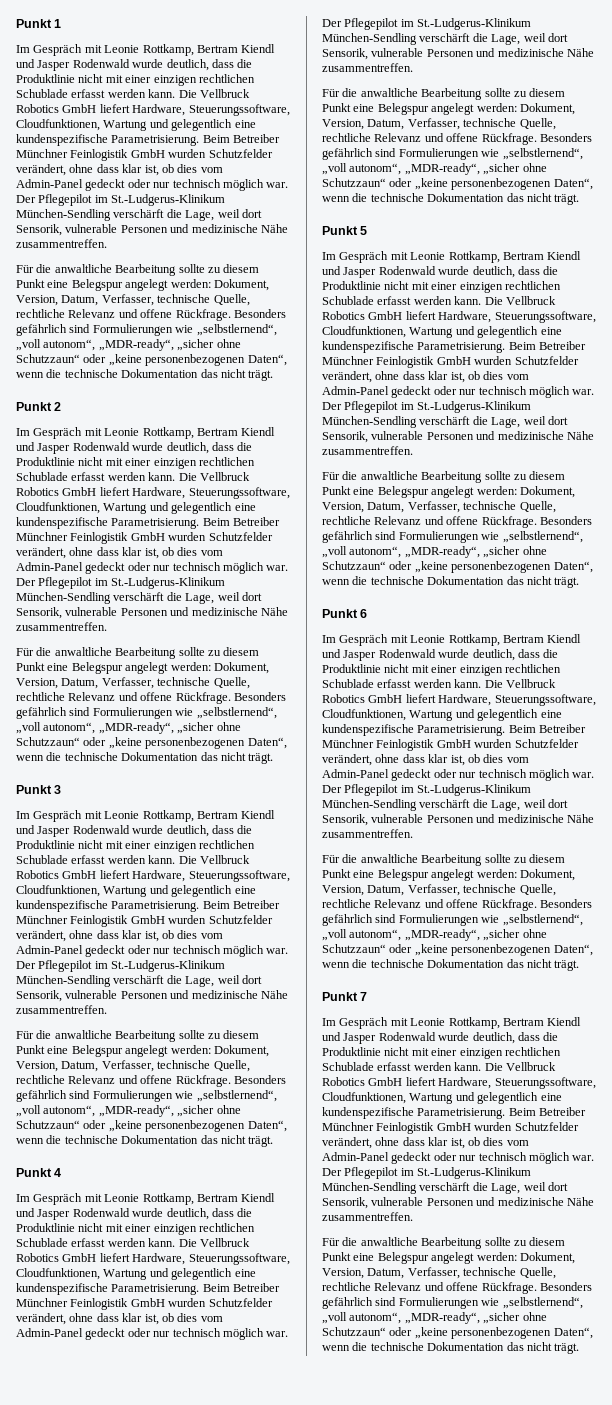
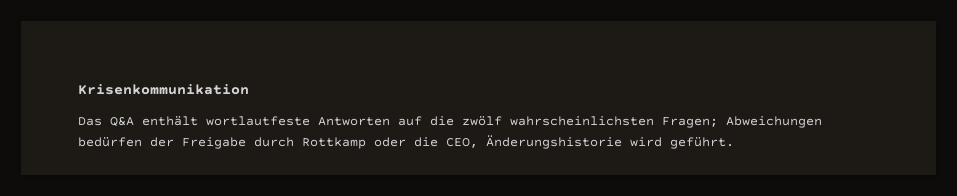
- Punkt 1
- Im Gespräch mit Leonie Rottkamp, Bertram Kiendl und Jasper Rodenwald wurde deutlich, dass die Produktlinie nicht mit einer einzigen rechtlichen Schublade erfasst werden kann. Die Vellbruck Robotics GmbH liefert Hardware, Steuerungssoftware, Cloudfunktionen, Wartung und gelegentlich eine kundenspezifische Parametrisierung. Beim Betreiber Münchner Feinlogistik GmbH wurden Schutzfelder verändert, ohne dass klar ist, ob dies vom Admin-Panel gedeckt oder nur technisch möglich war. Der Pflegepilot im St.-Ludgerus-Klinikum München-Sendling verschärft die Lage, weil dort Sensorik, vulnerable Personen und medizinische Nähe zusammentreffen.
- Für die anwaltliche Bearbeitung sollte zu diesem Punkt eine Belegspur angelegt werden: Dokument, Version, Datum, Verfasser, technische Quelle, rechtliche Relevanz und offene Rückfrage. Besonders gefährlich sind Formulierungen wie „selbstlernend“, „voll autonom“, „MDR-ready“, „sicher ohne Schutzzaun“ oder „keine personenbezogenen Daten“, wenn die technische Dokumentation das nicht trägt.
- Punkt 2
- Im Gespräch mit Leonie Rottkamp, Bertram Kiendl und Jasper Rodenwald wurde deutlich, dass die Produktlinie nicht mit einer einzigen rechtlichen Schublade erfasst werden kann. Die Vellbruck Robotics GmbH liefert Hardware, Steuerungssoftware, Cloudfunktionen, Wartung und gelegentlich eine kundenspezifische Parametrisierung. Beim Betreiber Münchner Feinlogistik GmbH wurden Schutzfelder verändert, ohne dass klar ist, ob dies vom Admin-Panel gedeckt oder nur technisch möglich war. Der Pflegepilot im St.-Ludgerus-Klinikum München-Sendling verschärft die Lage, weil dort Sensorik, vulnerable Personen und medizinische Nähe zusammentreffen.
- Für die anwaltliche Bearbeitung sollte zu diesem Punkt eine Belegspur angelegt werden: Dokument, Version, Datum, Verfasser, technische Quelle, rechtliche Relevanz und offene Rückfrage. Besonders gefährlich sind Formulierungen wie „selbstlernend“, „voll autonom“, „MDR-ready“, „sicher ohne Schutzzaun“ oder „keine personenbezogenen Daten“, wenn die technische Dokumentation das nicht trägt.
- Punkt 3
- Im Gespräch mit Leonie Rottkamp, Bertram Kiendl und Jasper Rodenwald wurde deutlich, dass die Produktlinie nicht mit einer einzigen rechtlichen Schublade erfasst werden kann. Die Vellbruck Robotics GmbH liefert Hardware, Steuerungssoftware, Cloudfunktionen, Wartung und gelegentlich eine kundenspezifische Parametrisierung. Beim Betreiber Münchner Feinlogistik GmbH wurden Schutzfelder verändert, ohne dass klar ist, ob dies vom Admin-Panel gedeckt oder nur technisch möglich war. Der Pflegepilot im St.-Ludgerus-Klinikum München-Sendling verschärft die Lage, weil dort Sensorik, vulnerable Personen und medizinische Nähe zusammentreffen.
- Für die anwaltliche Bearbeitung sollte zu diesem Punkt eine Belegspur angelegt werden: Dokument, Version, Datum, Verfasser, technische Quelle, rechtliche Relevanz und offene Rückfrage. Besonders gefährlich sind Formulierungen wie „selbstlernend“, „voll autonom“, „MDR-ready“, „sicher ohne Schutzzaun“ oder „keine personenbezogenen Daten“, wenn die technische Dokumentation das nicht trägt.
- Punkt 4
- Im Gespräch mit Leonie Rottkamp, Bertram Kiendl und Jasper Rodenwald wurde deutlich, dass die Produktlinie nicht mit einer einzigen rechtlichen Schublade erfasst werden kann. Die Vellbruck Robotics GmbH liefert Hardware, Steuerungssoftware, Cloudfunktionen, Wartung und gelegentlich eine kundenspezifische Parametrisierung. Beim Betreiber Münchner Feinlogistik GmbH wurden Schutzfelder verändert, ohne dass klar ist, ob dies vom Admin-Panel gedeckt oder nur technisch möglich war. Der Pflegepilot im St.-Ludgerus-Klinikum München-Sendling verschärft die Lage, weil dort Sensorik, vulnerable Personen und medizinische Nähe zusammentreffen.
- Für die anwaltliche Bearbeitung sollte zu diesem Punkt eine Belegspur angelegt werden: Dokument, Version, Datum, Verfasser, technische Quelle, rechtliche Relevanz und offene Rückfrage. Besonders gefährlich sind Formulierungen wie „selbstlernend“, „voll autonom“, „MDR-ready“, „sicher ohne Schutzzaun“ oder „keine personenbezogenen Daten“, wenn die technische Dokumentation das nicht trägt.
- Punkt 5
- Im Gespräch mit Leonie Rottkamp, Bertram Kiendl und Jasper Rodenwald wurde deutlich, dass die Produktlinie nicht mit einer einzigen rechtlichen Schublade erfasst werden kann. Die Vellbruck Robotics GmbH liefert Hardware, Steuerungssoftware, Cloudfunktionen, Wartung und gelegentlich eine kundenspezifische Parametrisierung. Beim Betreiber Münchner Feinlogistik GmbH wurden Schutzfelder verändert, ohne dass klar ist, ob dies vom Admin-Panel gedeckt oder nur technisch möglich war. Der Pflegepilot im St.-Ludgerus-Klinikum München-Sendling verschärft die Lage, weil dort Sensorik, vulnerable Personen und medizinische Nähe zusammentreffen.
- Für die anwaltliche Bearbeitung sollte zu diesem Punkt eine Belegspur angelegt werden: Dokument, Version, Datum, Verfasser, technische Quelle, rechtliche Relevanz und offene Rückfrage. Besonders gefährlich sind Formulierungen wie „selbstlernend“, „voll autonom“, „MDR-ready“, „sicher ohne Schutzzaun“ oder „keine personenbezogenen Daten“, wenn die technische Dokumentation das nicht trägt.
- Punkt 6
- Im Gespräch mit Leonie Rottkamp, Bertram Kiendl und Jasper Rodenwald wurde deutlich, dass die Produktlinie nicht mit einer einzigen rechtlichen Schublade erfasst werden kann. Die Vellbruck Robotics GmbH liefert Hardware, Steuerungssoftware, Cloudfunktionen, Wartung und gelegentlich eine kundenspezifische Parametrisierung. Beim Betreiber Münchner Feinlogistik GmbH wurden Schutzfelder verändert, ohne dass klar ist, ob dies vom Admin-Panel gedeckt oder nur technisch möglich war. Der Pflegepilot im St.-Ludgerus-Klinikum München-Sendling verschärft die Lage, weil dort Sensorik, vulnerable Personen und medizinische Nähe zusammentreffen.
- Für die anwaltliche Bearbeitung sollte zu diesem Punkt eine Belegspur angelegt werden: Dokument, Version, Datum, Verfasser, technische Quelle, rechtliche Relevanz und offene Rückfrage. Besonders gefährlich sind Formulierungen wie „selbstlernend“, „voll autonom“, „MDR-ready“, „sicher ohne Schutzzaun“ oder „keine personenbezogenen Daten“, wenn die technische Dokumentation das nicht trägt.
- Punkt 7
- Im Gespräch mit Leonie Rottkamp, Bertram Kiendl und Jasper Rodenwald wurde deutlich, dass die Produktlinie nicht mit einer einzigen rechtlichen Schublade erfasst werden kann. Die Vellbruck Robotics GmbH liefert Hardware, Steuerungssoftware, Cloudfunktionen, Wartung und gelegentlich eine kundenspezifische Parametrisierung. Beim Betreiber Münchner Feinlogistik GmbH wurden Schutzfelder verändert, ohne dass klar ist, ob dies vom Admin-Panel gedeckt oder nur technisch möglich war. Der Pflegepilot im St.-Ludgerus-Klinikum München-Sendling verschärft die Lage, weil dort Sensorik, vulnerable Personen und medizinische Nähe zusammentreffen.
- Für die anwaltliche Bearbeitung sollte zu diesem Punkt eine Belegspur angelegt werden: Dokument, Version, Datum, Verfasser, technische Quelle, rechtliche Relevanz und offene Rückfrage. Besonders gefährlich sind Formulierungen wie „selbstlernend“, „voll autonom“, „MDR-ready“, „sicher ohne Schutzzaun“ oder „keine personenbezogenen Daten“, wenn die technische Dokumentation das nicht trägt.
+ Krisenkommunikation
+ Das Q&A enthält wortlautfeste Antworten auf die zwölf wahrscheinlichsten Fragen; Abweichungen bedürfen der Freigabe durch Rottkamp oder die CEO, Änderungshistorie wird geführt.

